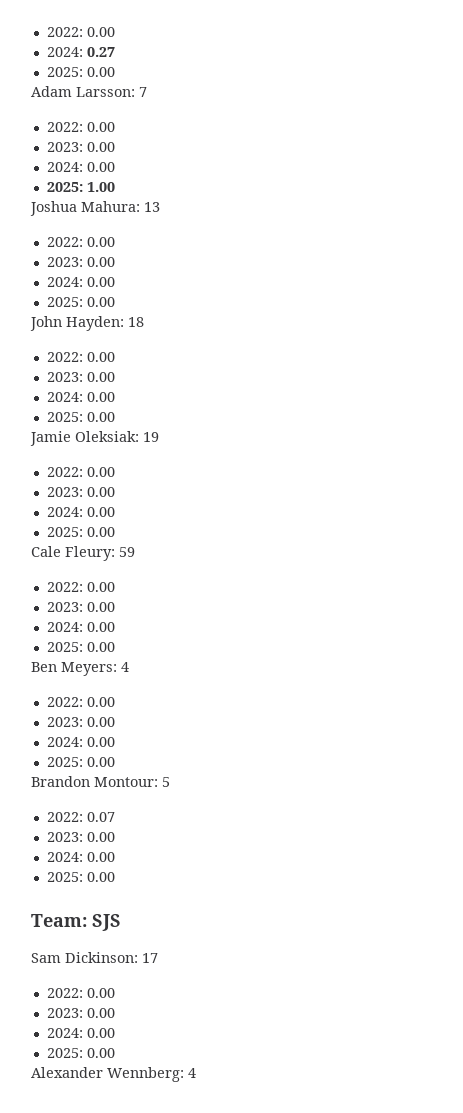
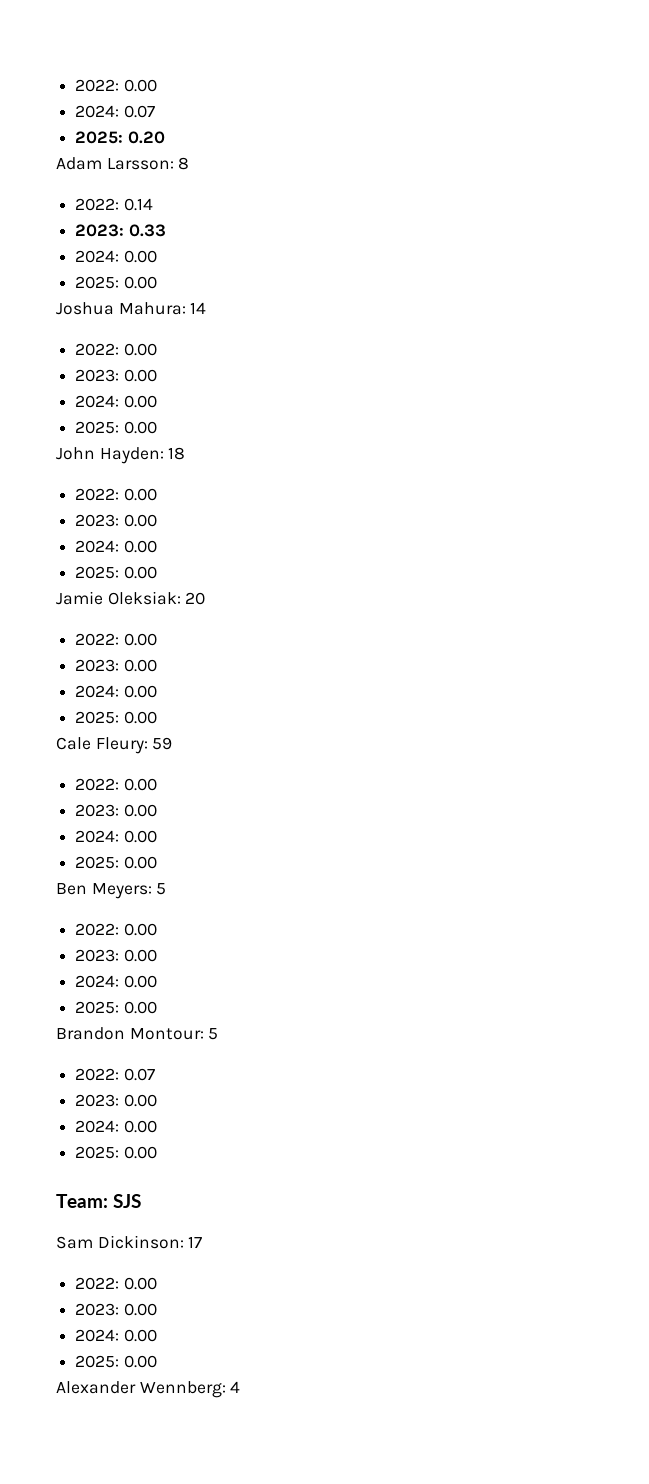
- 2024: 0.27
- 2025: 0.00
+ 2024: 0.07
+ 2025: 0.20
- Adam Larsson: 7
- 2022: 0.00
- 2023: 0.00
+ Adam Larsson: 8
+ 2022: 0.14
+ 2023: 0.33
  2024: 0.00
- 2025: 1.00
+ 2025: 0.00
- Joshua Mahura: 13
+ Joshua Mahura: 14
- Jamie Oleksiak: 19
+ Jamie Oleksiak: 20
- Ben Meyers: 4
+ Ben Meyers: 5

